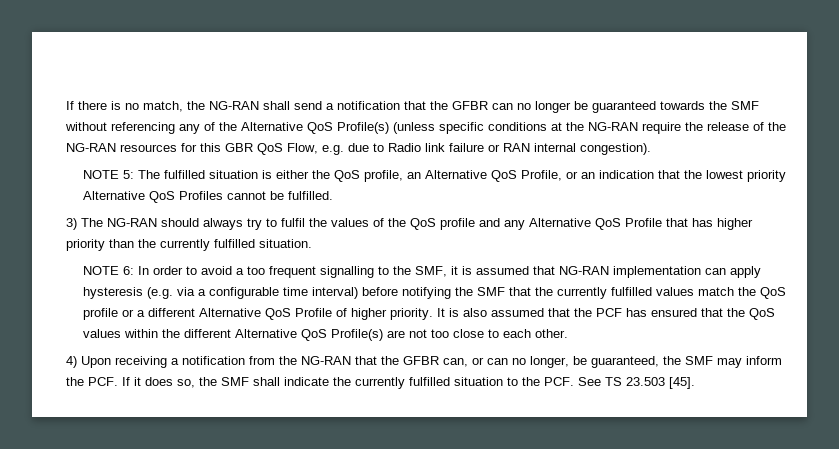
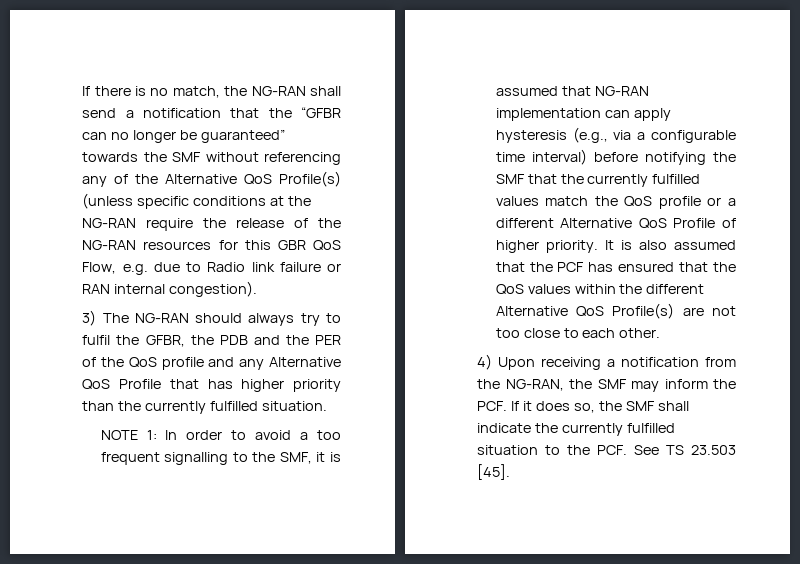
- If there is no match, the NG-RAN shall send a notification that the GFBR can no longer be guaranteed towards the SMF without referencing any of the Alternative QoS Profile(s) (unless specific conditions at the NG-RAN require the release of the NG-RAN resources for this GBR QoS Flow, e.g. due to Radio link failure or RAN internal congestion).
+ If there is no match, the NG-RAN shall send a notification that the “GFBR can no longer be guaranteed” towards the SMF without referencing any of the Alternative QoS Profile(s) (unless specific conditions at the NG-RAN require the release of the NG-RAN resources for this GBR QoS Flow, e.g. due to Radio link failure or RAN internal congestion).
- NOTE 5: The fulfilled situation is either the QoS profile, an Alternative QoS Profile, or an indication that the lowest priority Alternative QoS Profiles cannot be fulfilled.
- 3) The NG-RAN should always try to fulfil the values of the QoS profile and any Alternative QoS Profile that has higher priority than the currently fulfilled situation.
+ 3) The NG-RAN should always try to fulfil the GFBR, the PDB and the PER of the QoS profile and any Alternative QoS Profile that has higher priority than the currently fulfilled situation.
- NOTE 6: In order to avoid a too frequent signalling to the SMF, it is assumed that NG-RAN implementation can apply hysteresis (e.g. via a configurable time interval) before notifying the SMF that the currently fulfilled values match the QoS profile or a different Alternative QoS Profile of higher priority.
+ NOTE 1: In order to avoid a too frequent signalling to the SMF, it is assumed that NG-RAN implementation can apply hysteresis (e.g., via a configurable time interval) before notifying the SMF that the currently fulfilled values match the QoS profile or a different Alternative QoS Profile of higher priority.
- 4) Upon receiving a notification from the NG-RAN that the GFBR can, or can no longer, be guaranteed, the SMF may inform the PCF. If it does so, the SMF shall indicate the currently fulfilled situation to the PCF. See TS 23.503 [45].
+ 4) Upon receiving a notification from the NG-RAN, the SMF may inform the PCF. If it does so, the SMF shall indicate the currently fulfilled situation to the PCF. See TS 23.503 [45].

